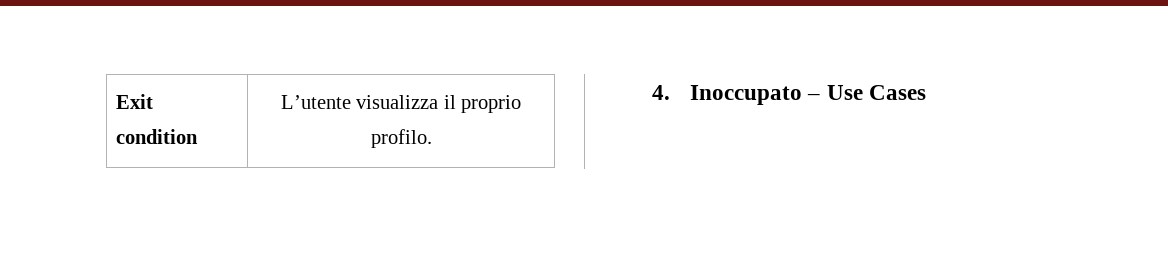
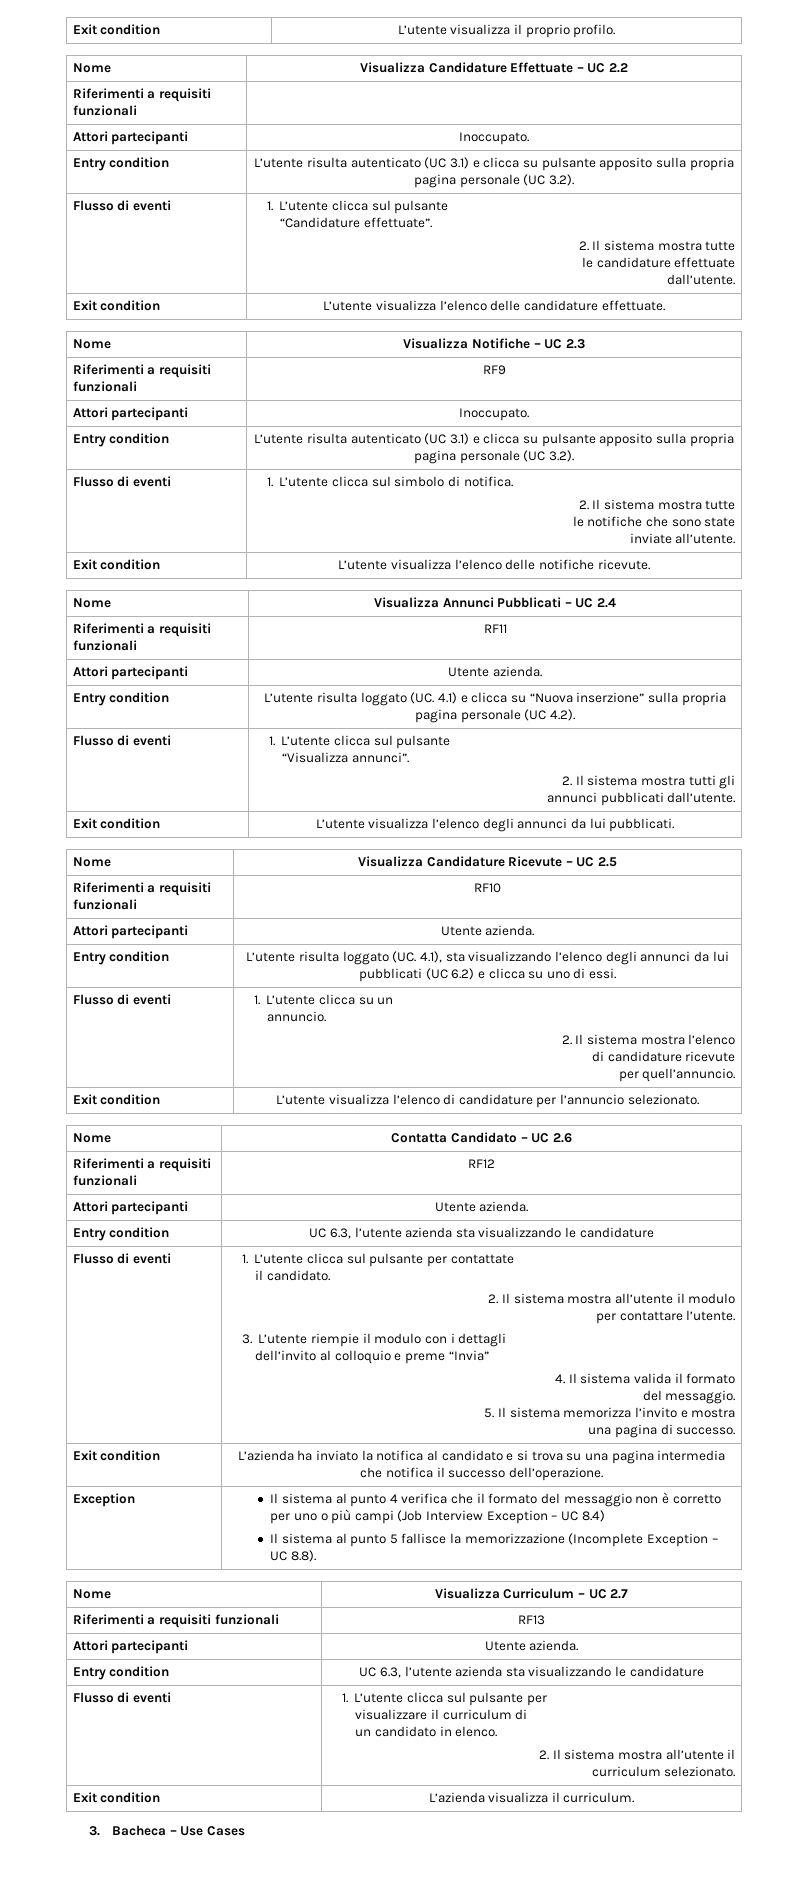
- 4. Inoccupato – Use Cases
+ Nome | Visualizza Candidature Effettuate – UC 2.2
+ Riferimenti a requisiti funzionali |
+ Attori partecipanti | Inoccupato.
+ Entry condition | L’utente risulta autenticato (UC 3.1) e clicca su pulsante apposito sulla propria pagina personale (UC 3.2).
+ Flusso di eventi | 1. L’utente clicca sul pulsante
+ “Candidature effettuate”.
+ 2. Il sistema mostra tutte
+ le candidature effettuate
+ dall’utente.
+ Exit condition | L’utente visualizza l’elenco delle candidature effettuate.
+ Nome | Visualizza Notifiche – UC 2.3
+ Riferimenti a requisiti funzionali | RF9
+ Attori partecipanti | Inoccupato.
+ Entry condition | L’utente risulta autenticato (UC 3.1) e clicca su pulsante apposito sulla propria pagina personale (UC 3.2).
+ Flusso di eventi | 1. L’utente clicca sul simbolo di notifica.
+ 2. Il sistema mostra tutte
+ le notifiche che sono state
+ inviate all’utente.
+ Exit condition | L’utente visualizza l’elenco delle notifiche ricevute.
+ Nome | Visualizza Annunci Pubblicati – UC 2.4
+ Riferimenti a requisiti funzionali | RF11
+ Attori partecipanti | Utente azienda.
+ Entry condition | L’utente risulta loggato (UC. 4.1) e clicca su “Nuova inserzione” sulla propria pagina personale (UC 4.2).
+ Flusso di eventi | 1. L’utente clicca sul pulsante
+ “Visualizza annunci”.
+ 2. Il sistema mostra tutti gli
+ annunci pubblicati dall’utente.
+ Exit condition | L’utente visualizza l’elenco degli annunci da lui pubblicati.
+ Nome | Visualizza Candidature Ricevute – UC 2.5
+ Riferimenti a requisiti funzionali | RF10
+ Attori partecipanti | Utente azienda.
+ Entry condition | L’utente risulta loggato (UC. 4.1), sta visualizzando l’elenco degli annunci da lui pubblicati (UC 6.2) e clicca su uno di essi.
+ Flusso di eventi | 1. L’utente clicca su un
+ annuncio.
+ 2. Il sistema mostra l’elenco
+ di candidature ricevute
+ per quell’annuncio.
+ Exit condition | L’utente visualizza l’elenco di candidature per l’annuncio selezionato.
+ Nome | Contatta Candidato – UC 2.6
+ Riferimenti a requisiti funzionali | RF12
+ Attori partecipanti | Utente azienda.
+ Entry condition | UC 6.3, l’utente azienda sta visualizzando le candidature
+ Flusso di eventi | 1. L’utente clicca sul pulsante per contattate
+ il candidato.
+ 2. Il sistema mostra all’utente il modulo
+ per contattare l’utente.
+ 3. L’utente riempie il modulo con i dettagli
+ dell’invito al colloquio e preme “Invia”
+ 4. Il sistema valida il formato
+ del messaggio.
+ 5. Il sistema memorizza l’invito e mostra
+ una pagina di successo.
+ Exit condition | L’azienda ha inviato la notifica al candidato e si trova su una pagina intermedia che notifica il successo dell’operazione.
+ Exception | Il sistema al punto 4 verifica che il formato del messaggio non è corretto per uno o più campi (Job Interview Exception – UC 8.4)
+ Il sistema al punto 5 fallisce la memorizzazione (Incomplete Exception – UC 8.8).
+ Nome | Visualizza Curriculum – UC 2.7
+ Riferimenti a requisiti funzionali | RF13
+ Attori partecipanti | Utente azienda.
+ Entry condition | UC 6.3, l’utente azienda sta visualizzando le candidature
+ Flusso di eventi | 1. L’utente clicca sul pulsante per
+ visualizzare il curriculum di
+ un candidato in elenco.
+ 2. Il sistema mostra all’utente il
+ curriculum selezionato.
+ Exit condition | L’azienda visualizza il curriculum.
+ 3. Bacheca – Use Cases

